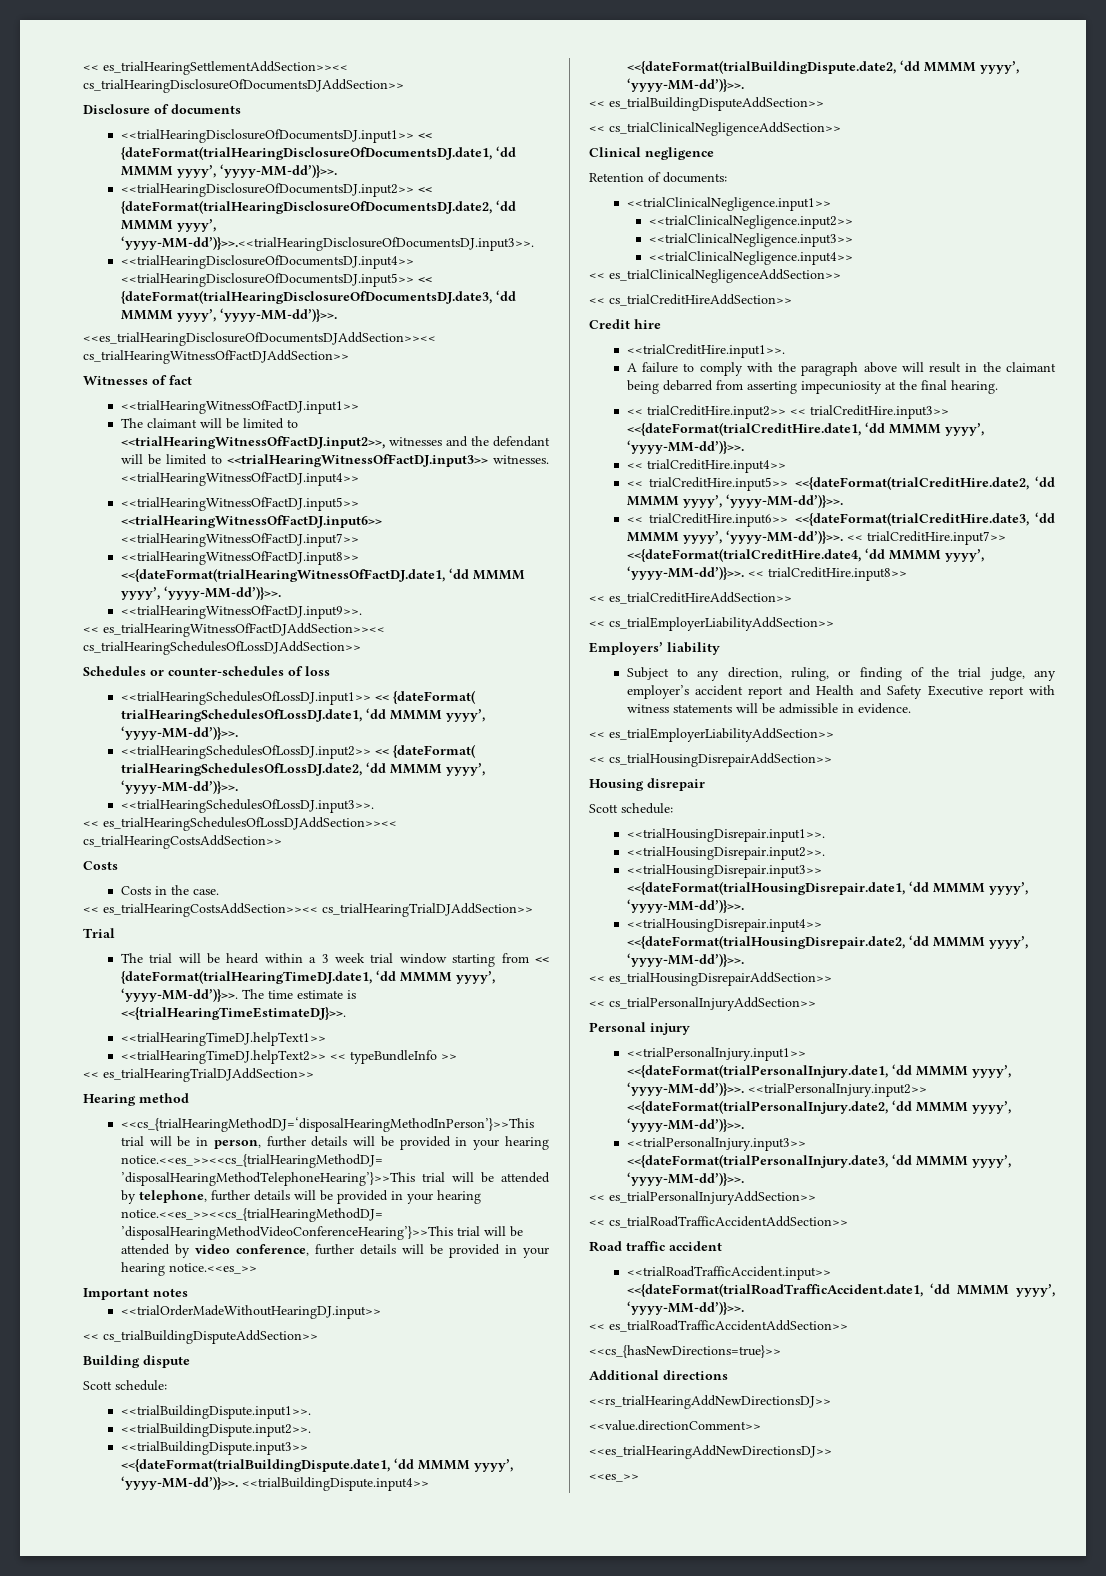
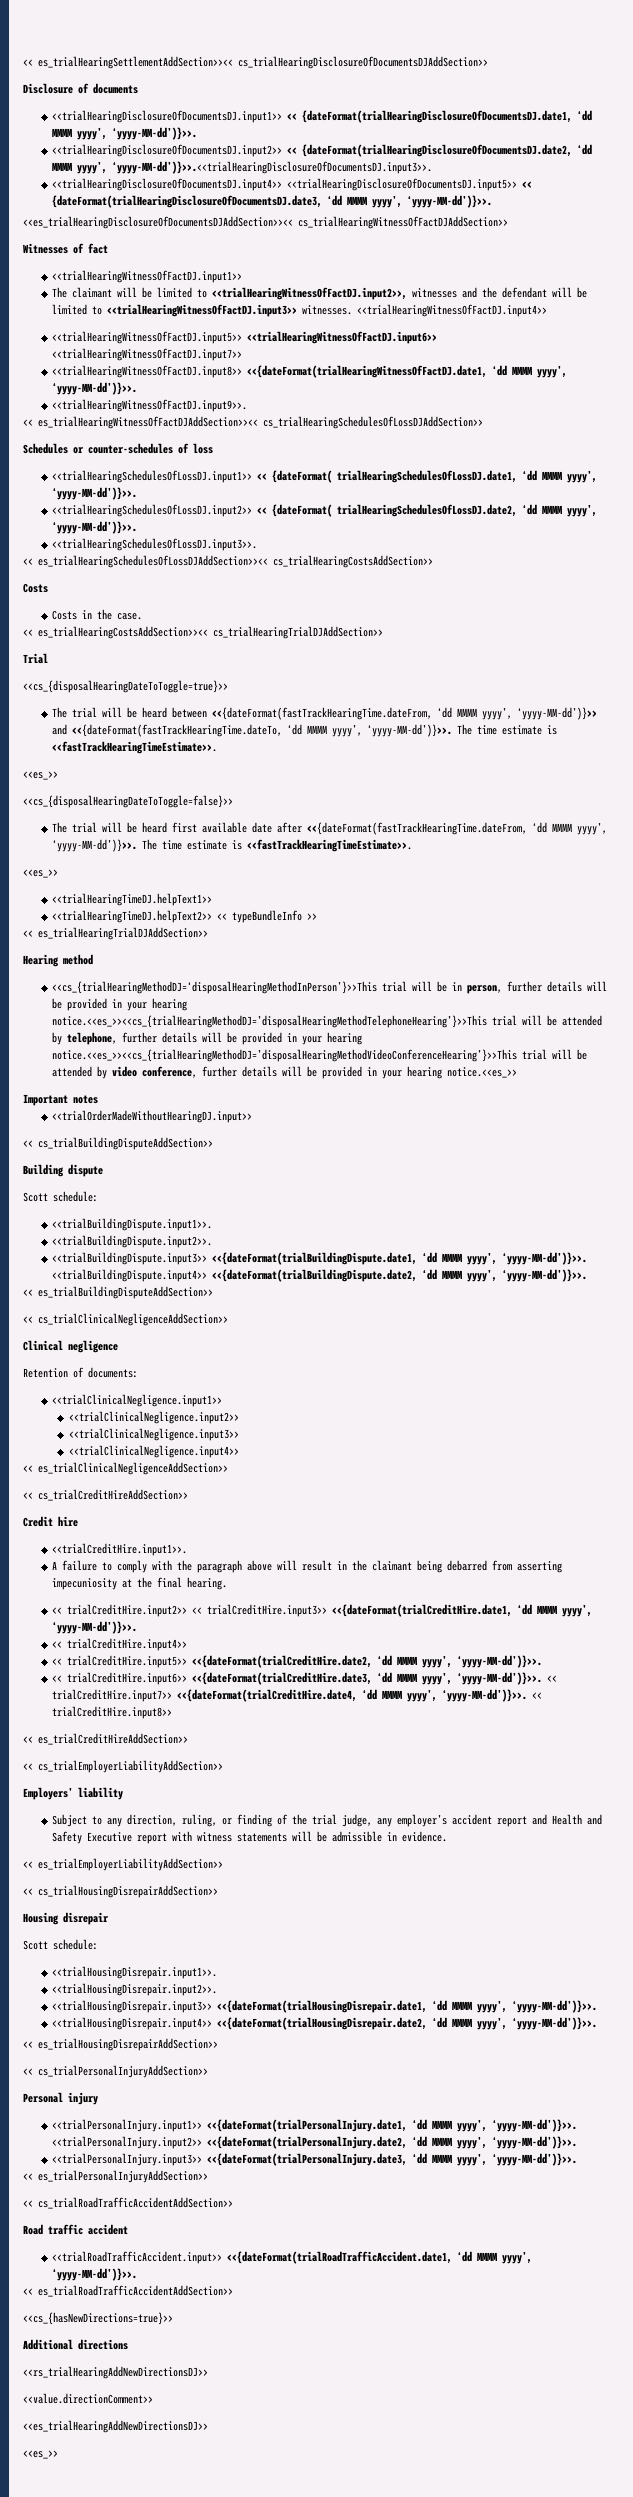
- The trial will be heard within a 3 week trial window starting from << {dateFormat(trialHearingTimeDJ.date1, ‘dd MMMM yyyy’, ‘yyyy-MM-dd’)}>>. The time estimate is <<{trialHearingTimeEstimateDJ}>>.
+ <<cs_{disposalHearingDateToToggle=true}>>
+ The trial will be heard between <<{dateFormat(fastTrackHearingTime.dateFrom, ‘dd MMMM yyyy’, ‘yyyy-MM-dd’)}>> and <<{dateFormat(fastTrackHearingTime.dateTo, ‘dd MMMM yyyy’, ‘yyyy-MM-dd’)}>>. The time estimate is <<fastTrackHearingTimeEstimate>>.
+ <<es_>>
+ <<cs_{disposalHearingDateToToggle=false}>>
+ The trial will be heard first available date after <<{dateFormat(fastTrackHearingTime.dateFrom, ‘dd MMMM yyyy’, ‘yyyy-MM-dd’)}>>. The time estimate is <<fastTrackHearingTimeEstimate>>.
+ <<es_>>

